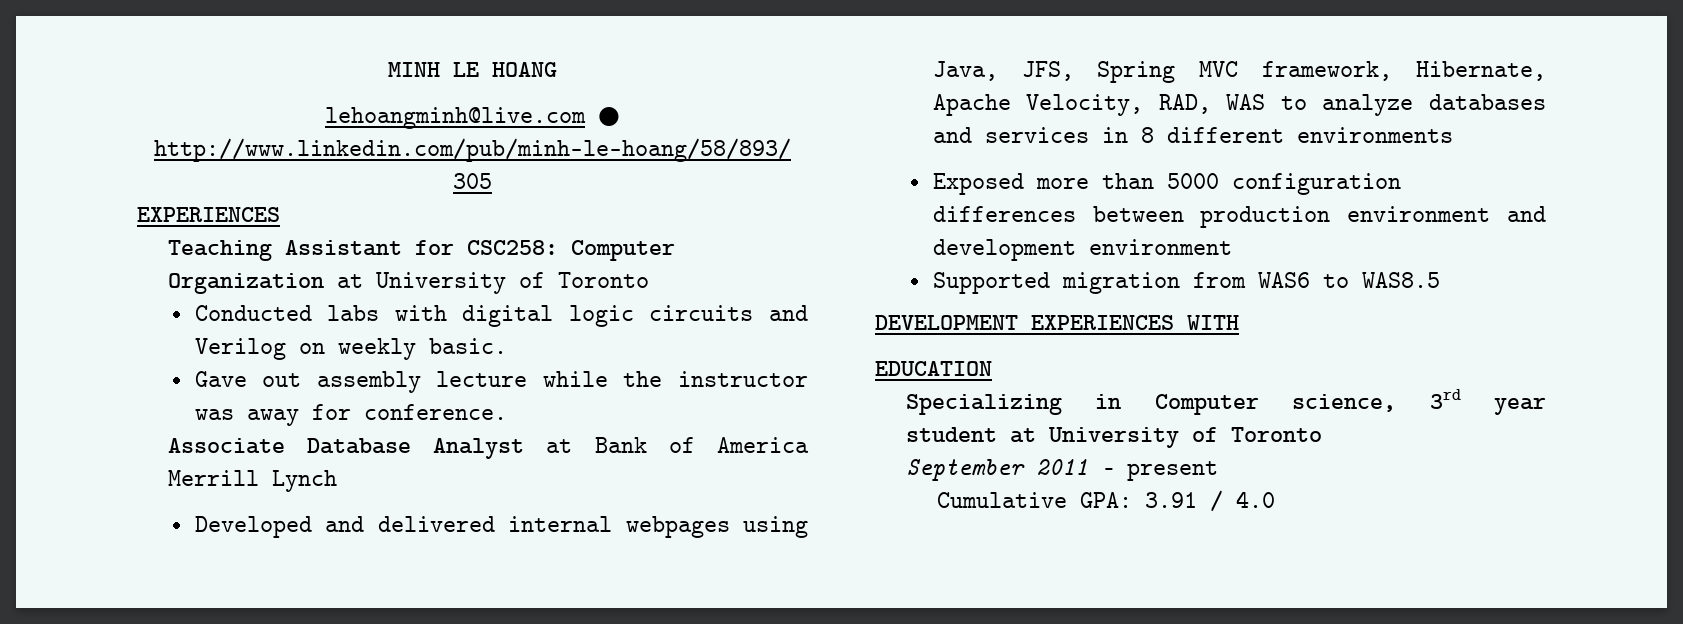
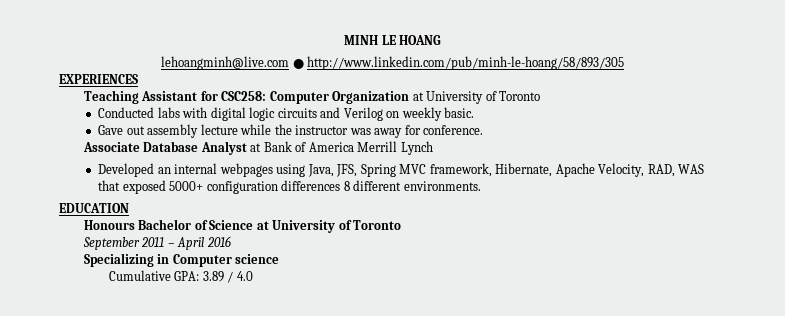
- Developed and delivered internal webpages using Java, JFS, Spring MVC framework, Hibernate, Apache Velocity, RAD, WAS to analyze databases and services in 8 different environments
- Exposed more than 5000 configuration differences between production environment and development environment
- Supported migration from WAS6 to WAS8.5
- DEVELOPMENT EXPERIENCES WITH
+ Developed an internal webpages using Java, JFS, Spring MVC framework, Hibernate, Apache Velocity, RAD, WAS that exposed 5000+ configuration differences 8 different environments.
  EDUCATION
- Specializing in Computer science, 3rd year student at University of Toronto
+ Honours Bachelor of Science at University of Toronto
- September 2011 – present
+ September 2011 – April 2016
+ Specializing in Computer science
- Cumulative GPA: 3.91 / 4.0
+ Cumulative GPA: 3.89 / 4.0

